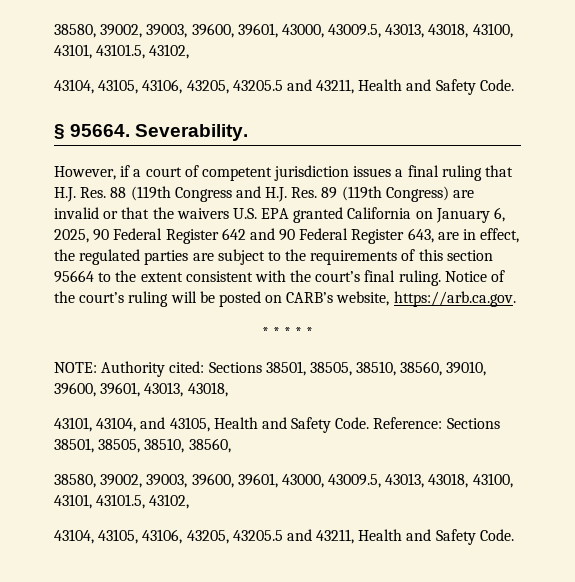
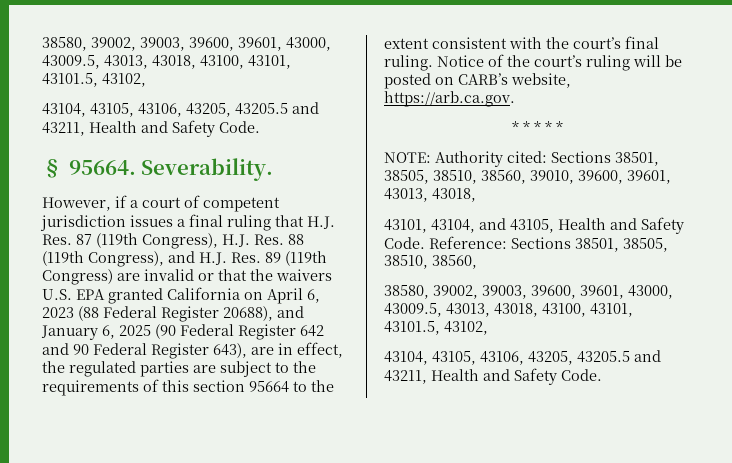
- However, if a court of competent jurisdiction issues a final ruling that H.J. Res. 88 (119th Congress and H.J. Res. 89 (119th Congress) are invalid or that the waivers U.S. EPA granted California on January 6, 2025, 90 Federal Register 642 and 90 Federal Register 643, are in effect, the regulated parties are subject to the requirements of this section 95664 to the extent consistent with the court’s final ruling.
+ However, if a court of competent jurisdiction issues a final ruling that H.J. Res. 87 (119th Congress), H.J. Res. 88 (119th Congress), and H.J. Res. 89 (119th Congress) are invalid or that the waivers U.S. EPA granted California on April 6, 2023 (88 Federal Register 20688), and January 6, 2025 (90 Federal Register 642 and 90 Federal Register 643), are in effect, the regulated parties are subject to the requirements of this section 95664 to the extent consistent with the court’s final ruling.

